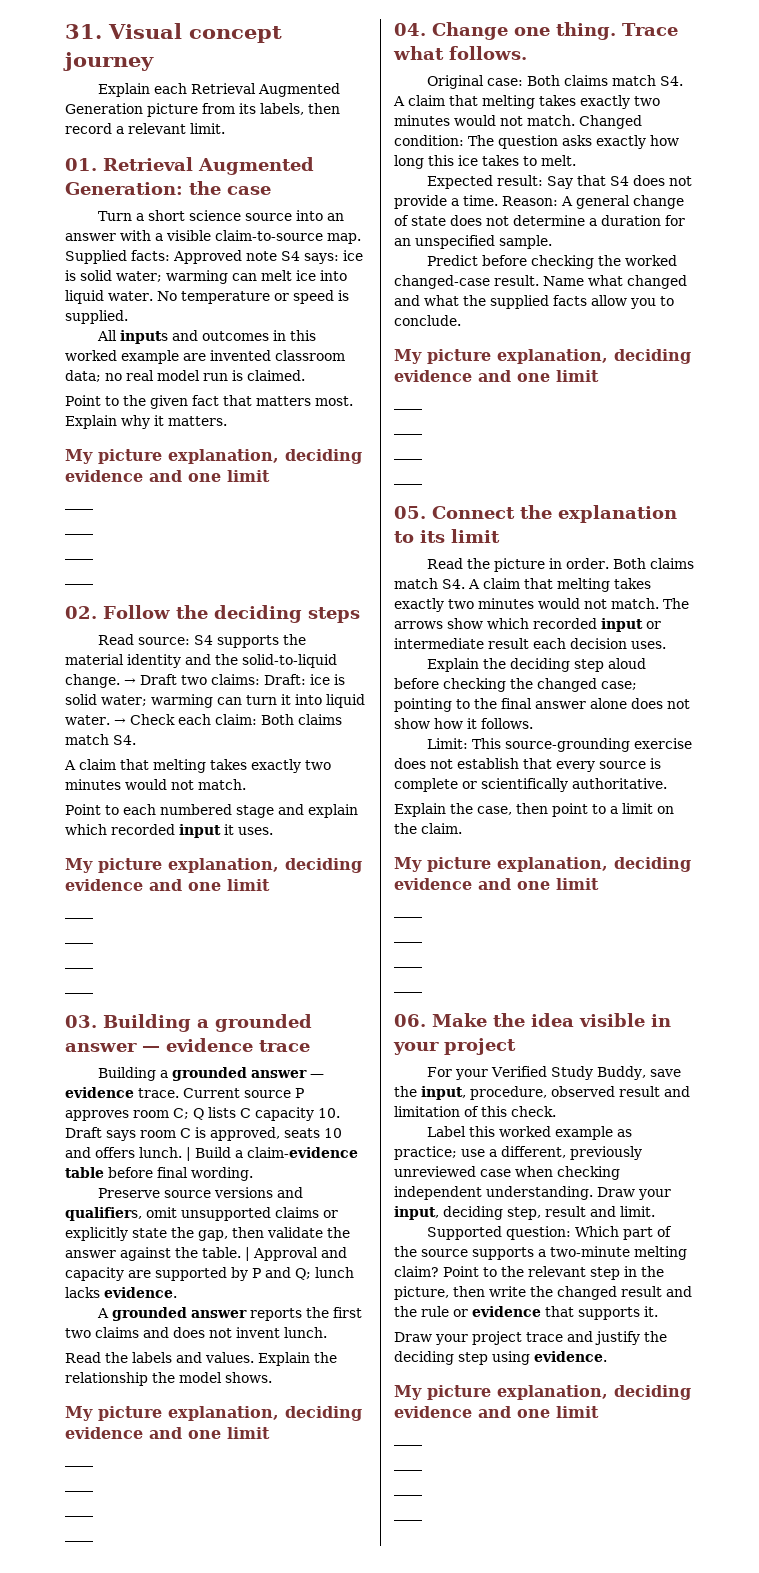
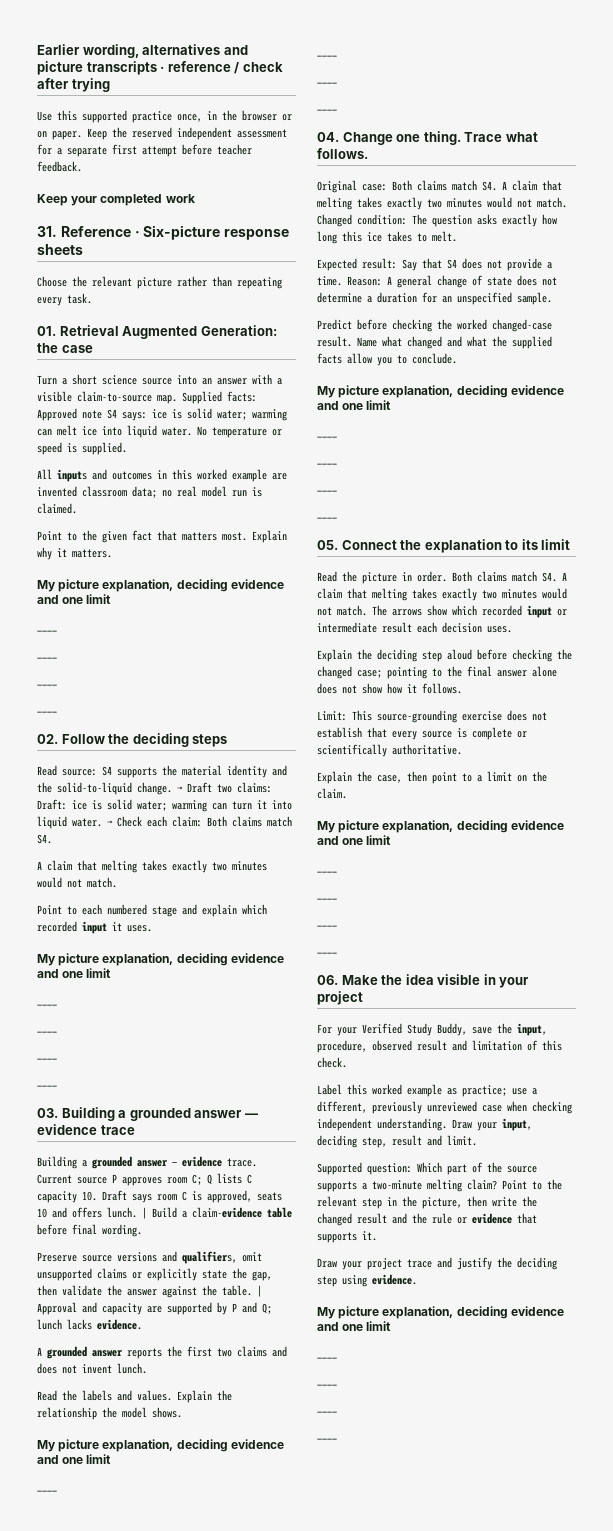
- 31. Visual concept journey
- Explain each Retrieval Augmented Generation picture from its labels, then record a relevant limit.
+ Earlier wording, alternatives and picture transcripts · reference / check after trying
+ Use this supported practice once, in the browser or on paper. Keep the reserved independent assessment for a separate first attempt before teacher feedback.
+ Keep your completed work
+ 31. Reference · Six-picture response sheets
+ Choose the relevant picture rather than repeating every task.

